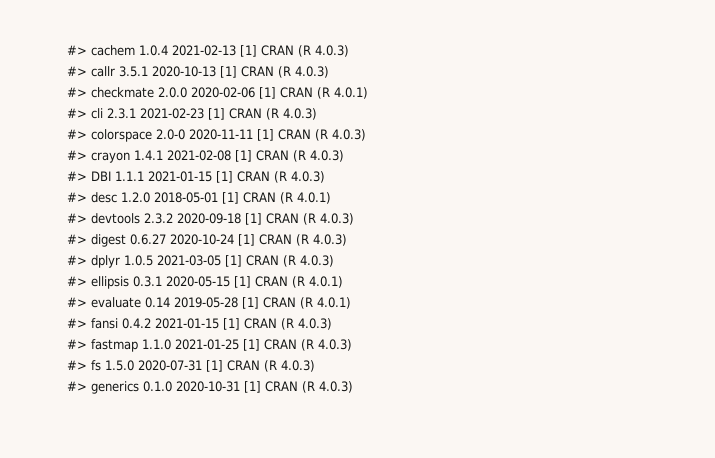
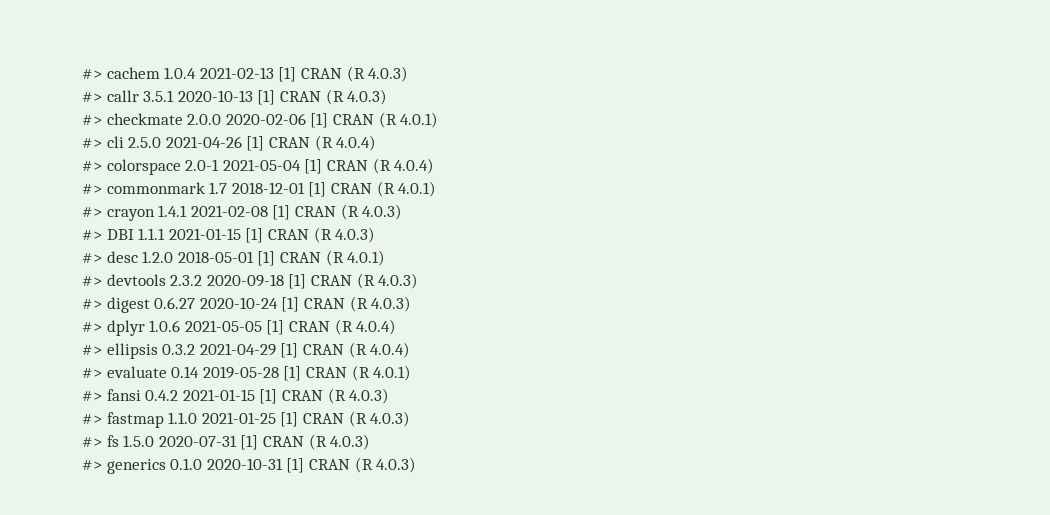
- #> cli 2.3.1 2021-02-23 [1] CRAN (R 4.0.3)
+ #> cli 2.5.0 2021-04-26 [1] CRAN (R 4.0.4)
- #> colorspace 2.0-0 2020-11-11 [1] CRAN (R 4.0.3)
+ #> colorspace 2.0-1 2021-05-04 [1] CRAN (R 4.0.4)
+ #> commonmark 1.7 2018-12-01 [1] CRAN (R 4.0.1)
- #> dplyr 1.0.5 2021-03-05 [1] CRAN (R 4.0.3)
+ #> dplyr 1.0.6 2021-05-05 [1] CRAN (R 4.0.4)
- #> ellipsis 0.3.1 2020-05-15 [1] CRAN (R 4.0.1)
+ #> ellipsis 0.3.2 2021-04-29 [1] CRAN (R 4.0.4)

